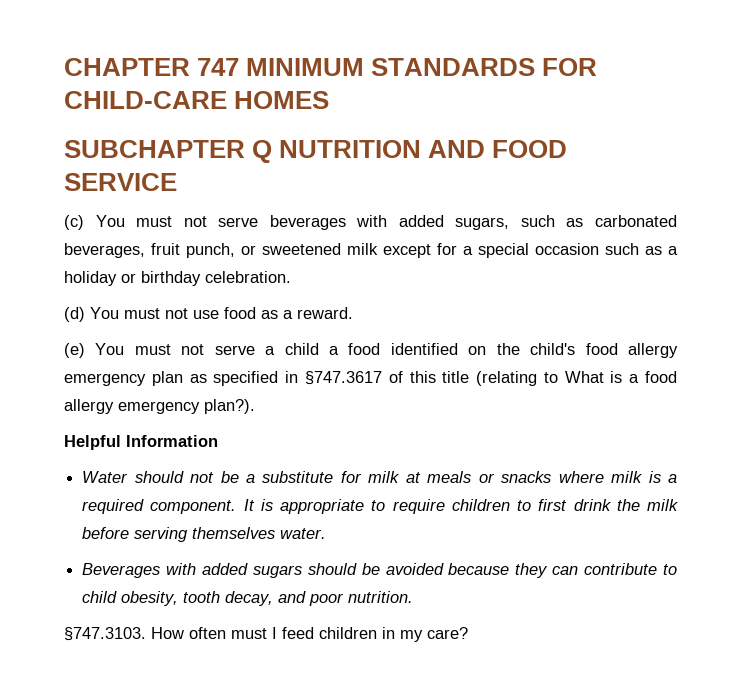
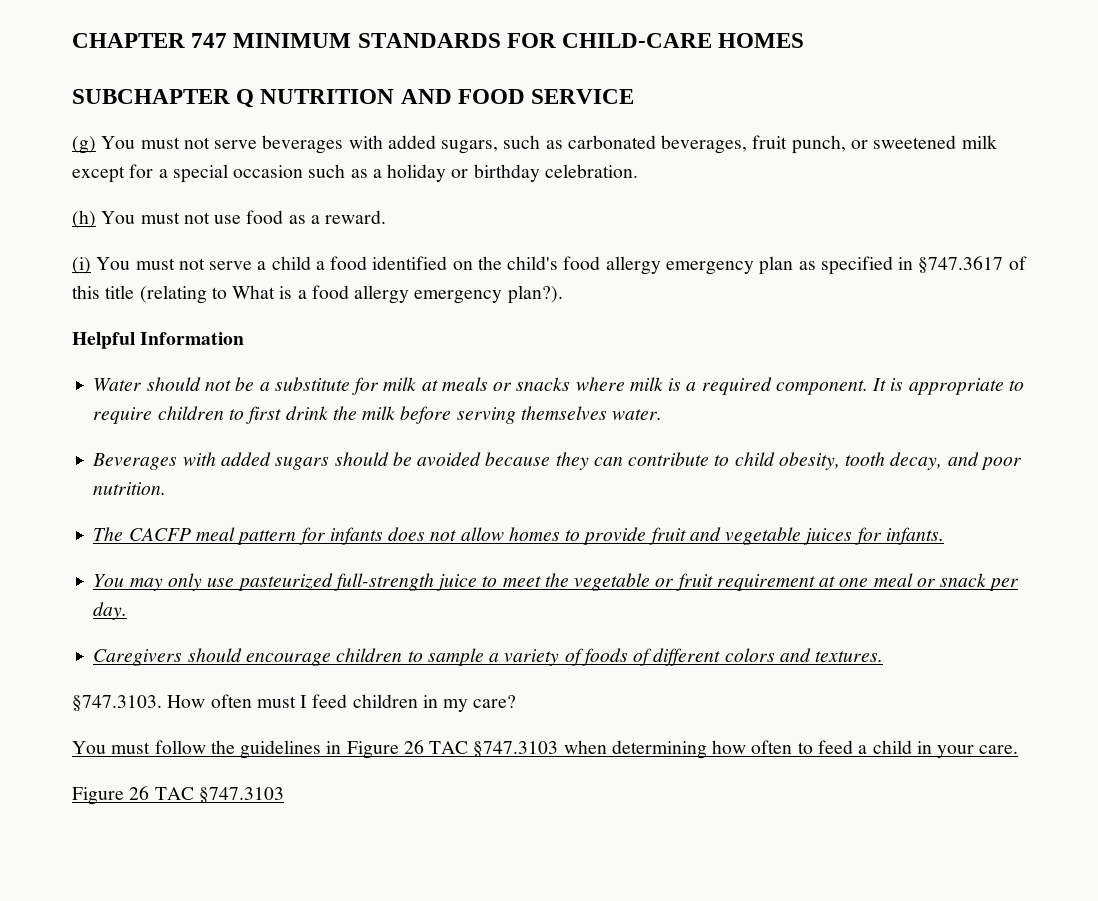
- (c) You must not serve beverages with added sugars, such as carbonated beverages, fruit punch, or sweetened milk except for a special occasion such as a holiday or birthday celebration.
+ (g) You must not serve beverages with added sugars, such as carbonated beverages, fruit punch, or sweetened milk except for a special occasion such as a holiday or birthday celebration.
- (d) You must not use food as a reward.
+ (h) You must not use food as a reward.
- (e) You must not serve a child a food identified on the child's food allergy emergency plan as specified in §747.3617 of this title (relating to What is a food allergy emergency plan?).
+ (i) You must not serve a child a food identified on the child's food allergy emergency plan as specified in §747.3617 of this title (relating to What is a food allergy emergency plan?).
+ The CACFP meal pattern for infants does not allow homes to provide fruit and vegetable juices for infants.
+ You may only use pasteurized full-strength juice to meet the vegetable or fruit requirement at one meal or snack per day.
+ Caregivers should encourage children to sample a variety of foods of different colors and textures.
+ You must follow the guidelines in Figure 26 TAC §747.3103 when determining how often to feed a child in your care.
+ Figure 26 TAC §747.3103

